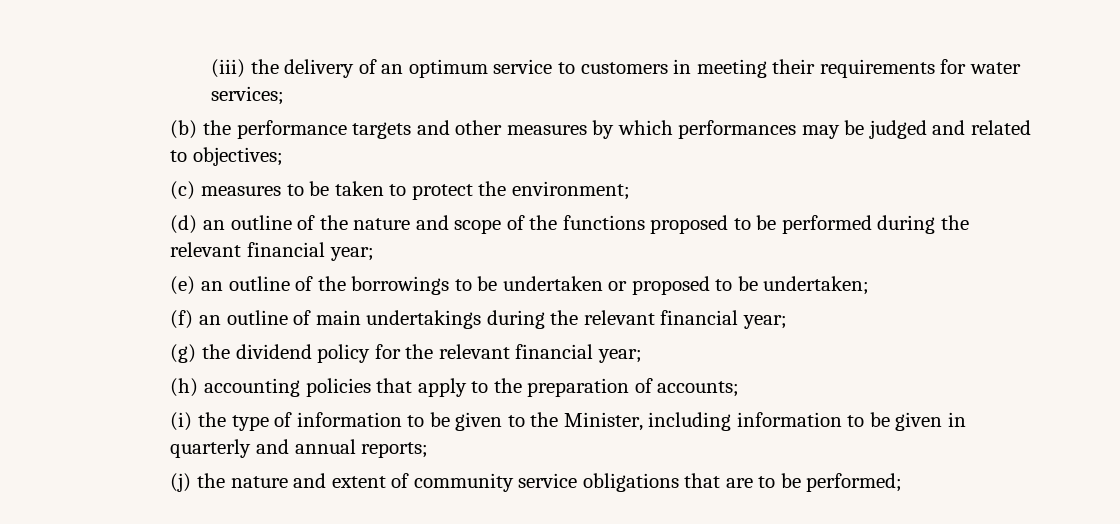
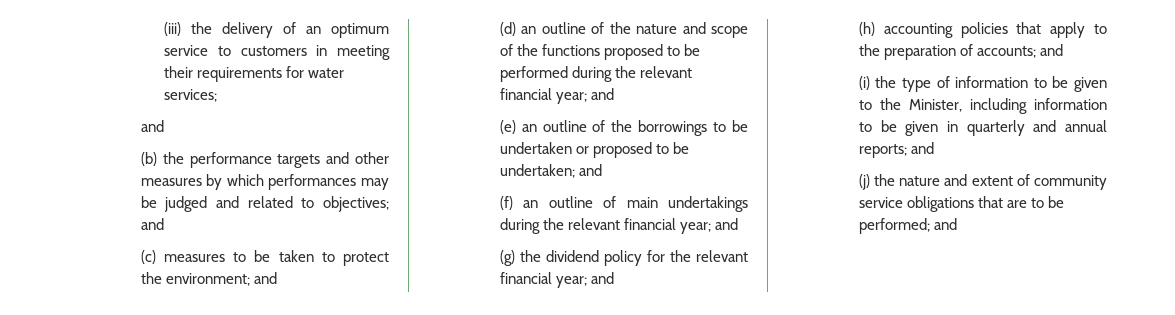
  (iii) the delivery of an optimum service to customers in meeting their requirements for water services;
+ and
- (b) the performance targets and other measures by which performances may be judged and related to objectives;
+ (b) the performance targets and other measures by which performances may be judged and related to objectives; and
- (c) measures to be taken to protect the environment;
+ (c) measures to be taken to protect the environment; and
- (d) an outline of the nature and scope of the functions proposed to be performed during the relevant financial year;
+ (d) an outline of the nature and scope of the functions proposed to be performed during the relevant financial year; and
- (e) an outline of the borrowings to be undertaken or proposed to be undertaken;
+ (e) an outline of the borrowings to be undertaken or proposed to be undertaken; and
- (f) an outline of main undertakings during the relevant financial year;
+ (f) an outline of main undertakings during the relevant financial year; and
- (g) the dividend policy for the relevant financial year;
+ (g) the dividend policy for the relevant financial year; and
- (h) accounting policies that apply to the preparation of accounts;
+ (h) accounting policies that apply to the preparation of accounts; and
- (i) the type of information to be given to the Minister, including information to be given in quarterly and annual reports;
+ (i) the type of information to be given to the Minister, including information to be given in quarterly and annual reports; and
- (j) the nature and extent of community service obligations that are to be performed;
+ (j) the nature and extent of community service obligations that are to be performed; and

